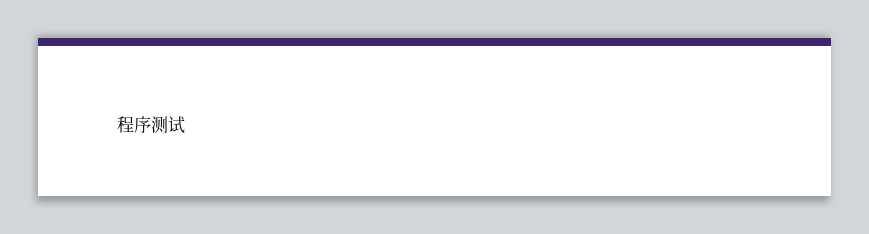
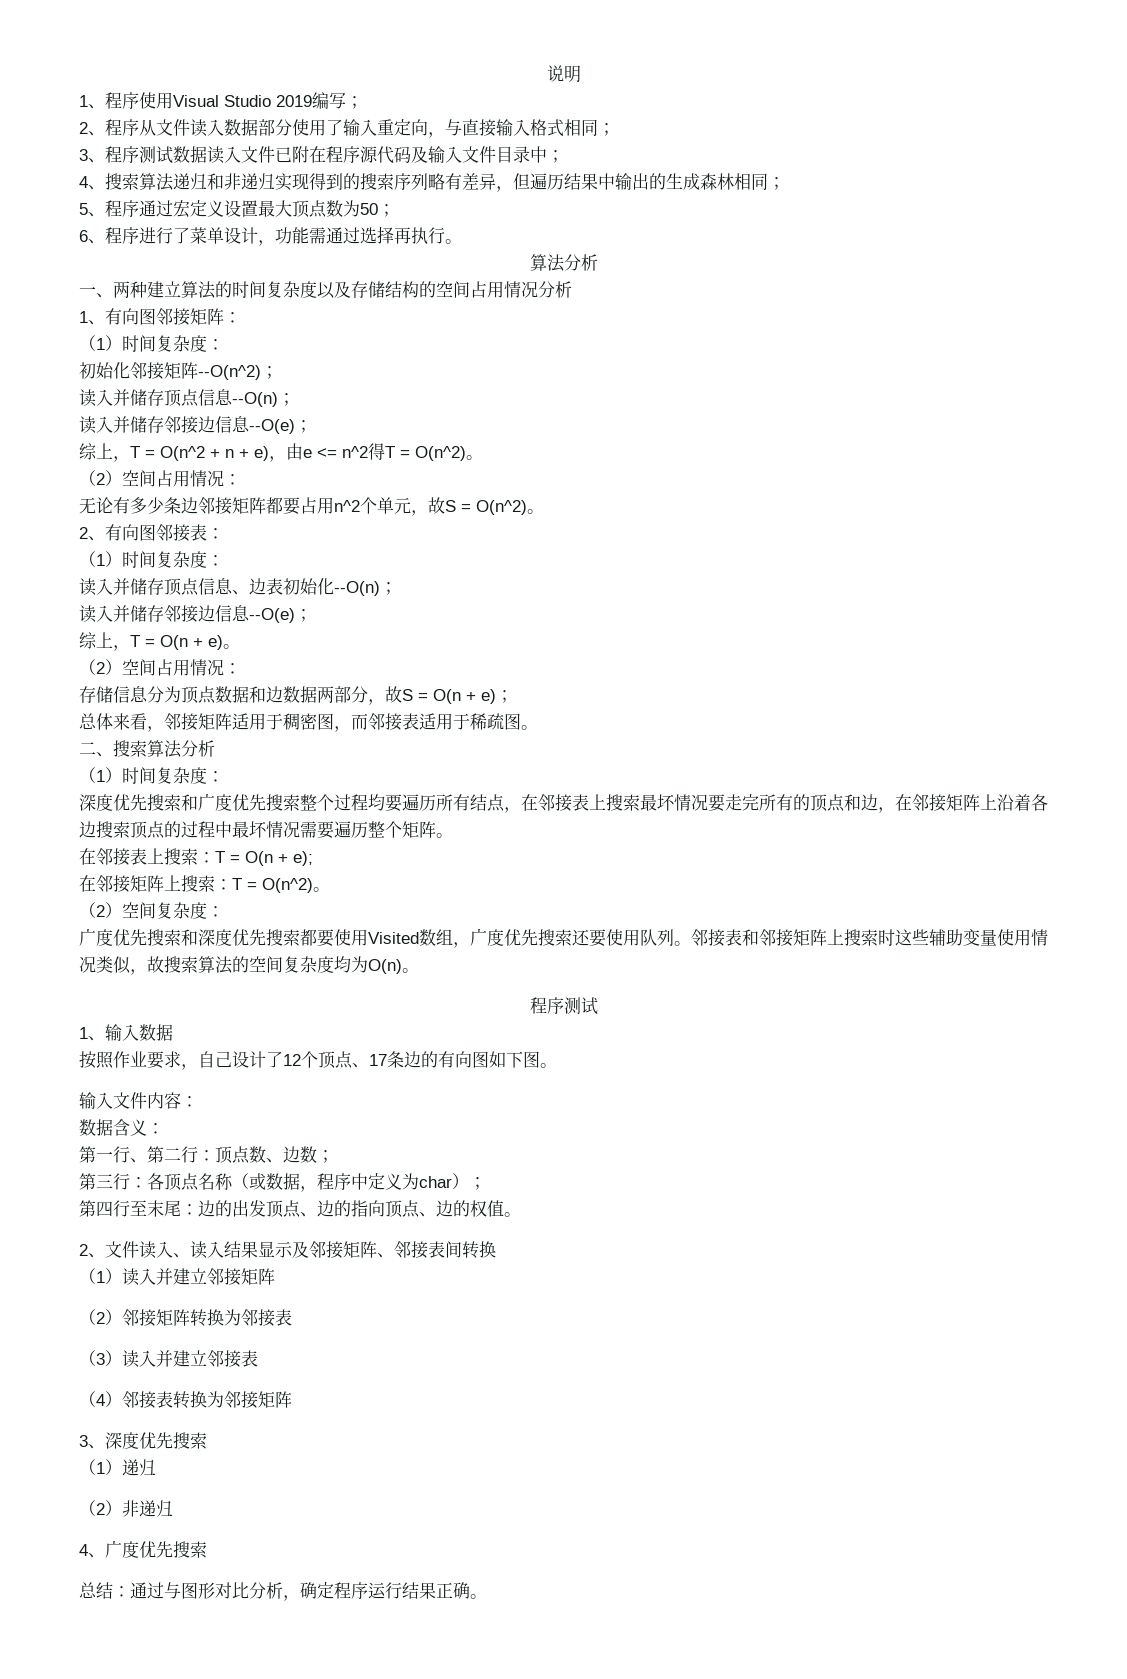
+ 说明
+ 1、程序使用Visual Studio 2019编写；
+ 2、程序从文件读入数据部分使用了输入重定向，与直接输入格式相同；
+ 3、程序测试数据读入文件已附在程序源代码及输入文件目录中；
+ 4、搜索算法递归和非递归实现得到的搜索序列略有差异，但遍历结果中输出的生成森林相同；
+ 5、程序通过宏定义设置最大顶点数为50；
+ 6、程序进行了菜单设计，功能需通过选择再执行。
+ 算法分析
+ 一、两种建立算法的时间复杂度以及存储结构的空间占用情况分析
+ 1、有向图邻接矩阵：
+ （1）时间复杂度：
+ 初始化邻接矩阵--O(n^2)；
+ 读入并储存顶点信息--O(n)；
+ 读入并储存邻接边信息--O(e)；
+ 综上，T = O(n^2 + n + e)，由e <= n^2得T = O(n^2)。
+ （2）空间占用情况：
+ 无论有多少条边邻接矩阵都要占用n^2个单元，故S = O(n^2)。
+ 2、有向图邻接表：
+ （1）时间复杂度：
+ 读入并储存顶点信息、边表初始化--O(n)；
+ 读入并储存邻接边信息--O(e)；
+ 综上，T = O(n + e)。
+ （2）空间占用情况：
+ 存储信息分为顶点数据和边数据两部分，故S = O(n + e)；
+ 总体来看，邻接矩阵适用于稠密图，而邻接表适用于稀疏图。
+ 二、搜索算法分析
+ （1）时间复杂度：
+ 深度优先搜索和广度优先搜索整个过程均要遍历所有结点，在邻接表上搜索最坏情况要走完所有的顶点和边，在邻接矩阵上沿着各边搜索顶点的过程中最坏情况需要遍历整个矩阵。
+ 在邻接表上搜索：T = O(n + e);
+ 在邻接矩阵上搜索：T = O(n^2)。
+ （2）空间复杂度：
+ 广度优先搜索和深度优先搜索都要使用Visited数组，广度优先搜索还要使用队列。邻接表和邻接矩阵上搜索时这些辅助变量使用情况类似，故搜索算法的空间复杂度均为O(n)。
  程序测试
+ 1、输入数据
+ 按照作业要求，自己设计了12个顶点、17条边的有向图如下图。
+ 输入文件内容：
+ 数据含义：
+ 第一行、第二行：顶点数、边数；
+ 第三行：各顶点名称（或数据，程序中定义为char）；
+ 第四行至末尾：边的出发顶点、边的指向顶点、边的权值。
+ 2、文件读入、读入结果显示及邻接矩阵、邻接表间转换
+ （1）读入并建立邻接矩阵
+ （2）邻接矩阵转换为邻接表
+ （3）读入并建立邻接表
+ （4）邻接表转换为邻接矩阵
+ 3、深度优先搜索
+ （1）递归
+ （2）非递归
+ 4、广度优先搜索
+ 总结：通过与图形对比分析，确定程序运行结果正确。

